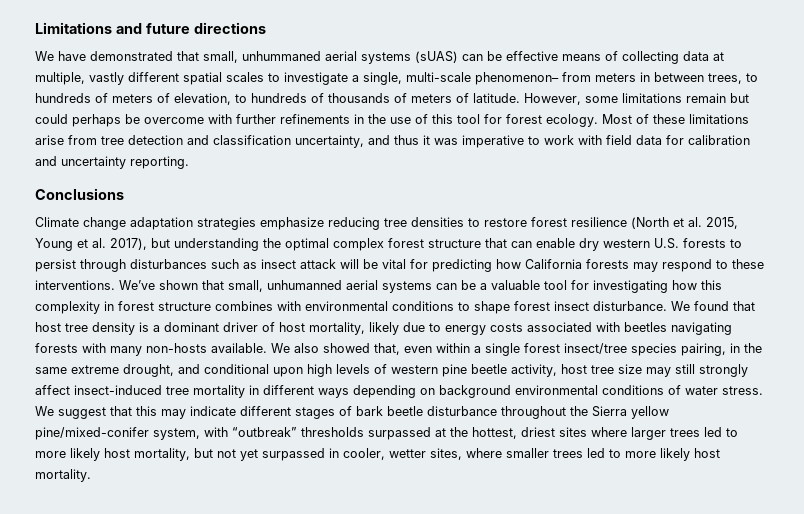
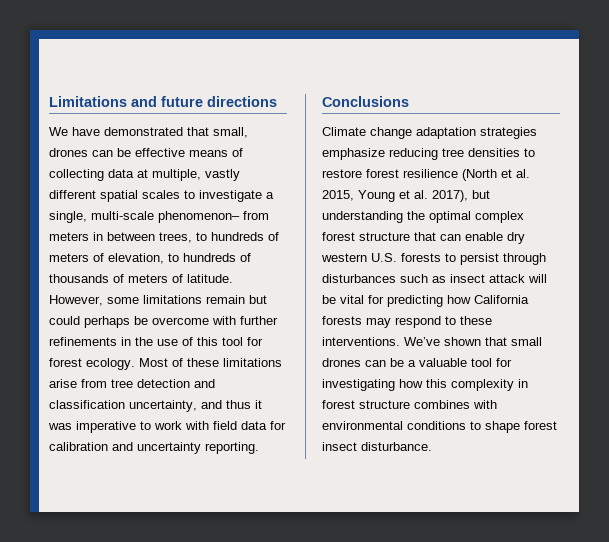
- We have demonstrated that small, unhummaned aerial systems (sUAS) can be effective means of collecting data at multiple, vastly different spatial scales to investigate a single, multi-scale phenomenon– from meters in between trees, to hundreds of meters of elevation, to hundreds of thousands of meters of latitude.
+ We have demonstrated that small, drones can be effective means of collecting data at multiple, vastly different spatial scales to investigate a single, multi-scale phenomenon– from meters in between trees, to hundreds of meters of elevation, to hundreds of thousands of meters of latitude.
- We’ve shown that small, unhumanned aerial systems can be a valuable tool for investigating how this complexity in forest structure combines with environmental conditions to shape forest insect disturbance. We found that host tree density is a dominant driver of host mortality, likely due to energy costs associated with beetles navigating forests with many non-hosts available. We also showed that, even within a single forest insect/tree species pairing, in the same extreme drought, and conditional upon high levels of western pine beetle activity, host tree size may still strongly affect insect-induced tree mortality in different ways depending on background environmental conditions of water stress. We suggest that this may indicate different stages of bark beetle disturbance throughout the Sierra yellow pine/mixed-conifer system, with “outbreak” thresholds surpassed at the hottest, driest sites where larger trees led to more likely host mortality, but not yet surpassed in cooler, wetter sites, where smaller trees led to more likely host mortality.
+ We’ve shown that small drones can be a valuable tool for investigating how this complexity in forest structure combines with environmental conditions to shape forest insect disturbance.

